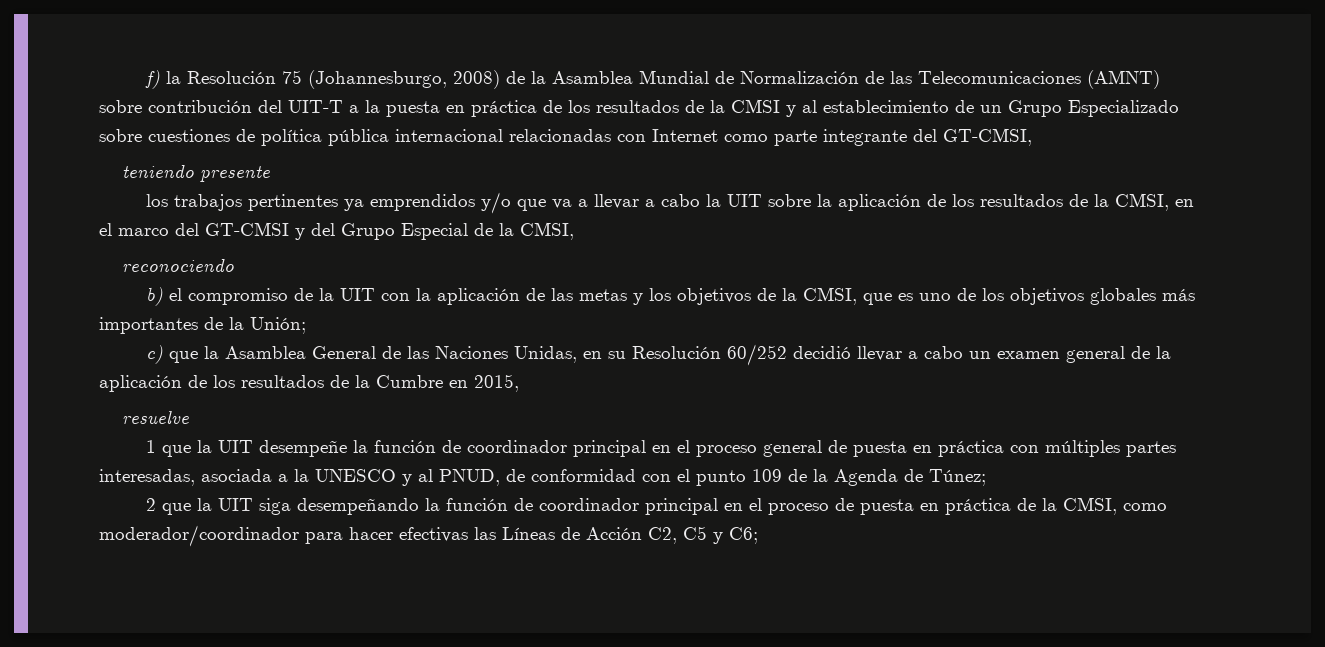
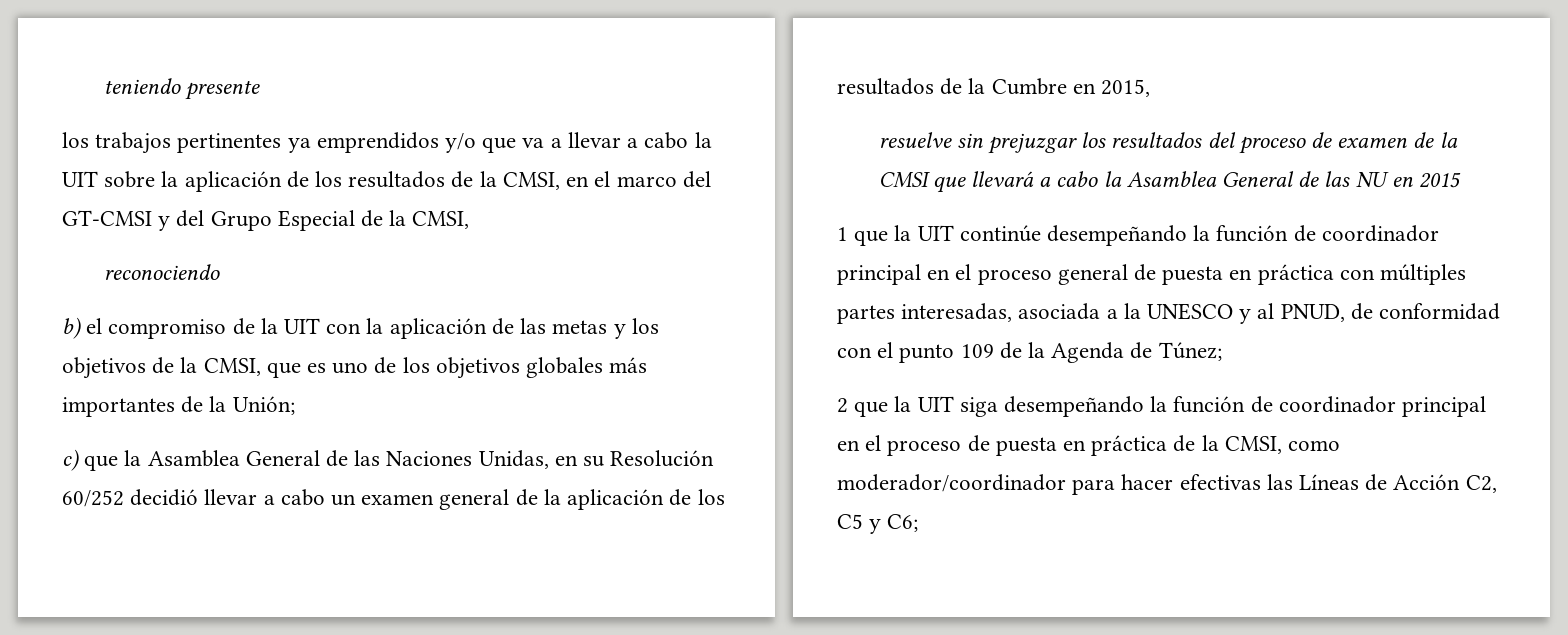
- f) la Resolución 75 (Johannesburgo, 2008) de la Asamblea Mundial de Normalización de las Telecomunicaciones (AMNT) sobre contribución del UIT-T a la puesta en práctica de los resultados de la CMSI y al establecimiento de un Grupo Especializado sobre cuestiones de política pública internacional relacionadas con Internet como parte integrante del GT-CMSI,
- resuelve
+ resuelve sin prejuzgar los resultados del proceso de examen de la CMSI que llevará a cabo la Asamblea General de las NU en 2015
- 1 que la UIT desempeñe la función de coordinador principal en el proceso general de puesta en práctica con múltiples partes interesadas, asociada a la UNESCO y al PNUD, de conformidad con el punto 109 de la Agenda de Túnez;
+ 1 que la UIT continúe desempeñando la función de coordinador principal en el proceso general de puesta en práctica con múltiples partes interesadas, asociada a la UNESCO y al PNUD, de conformidad con el punto 109 de la Agenda de Túnez;

